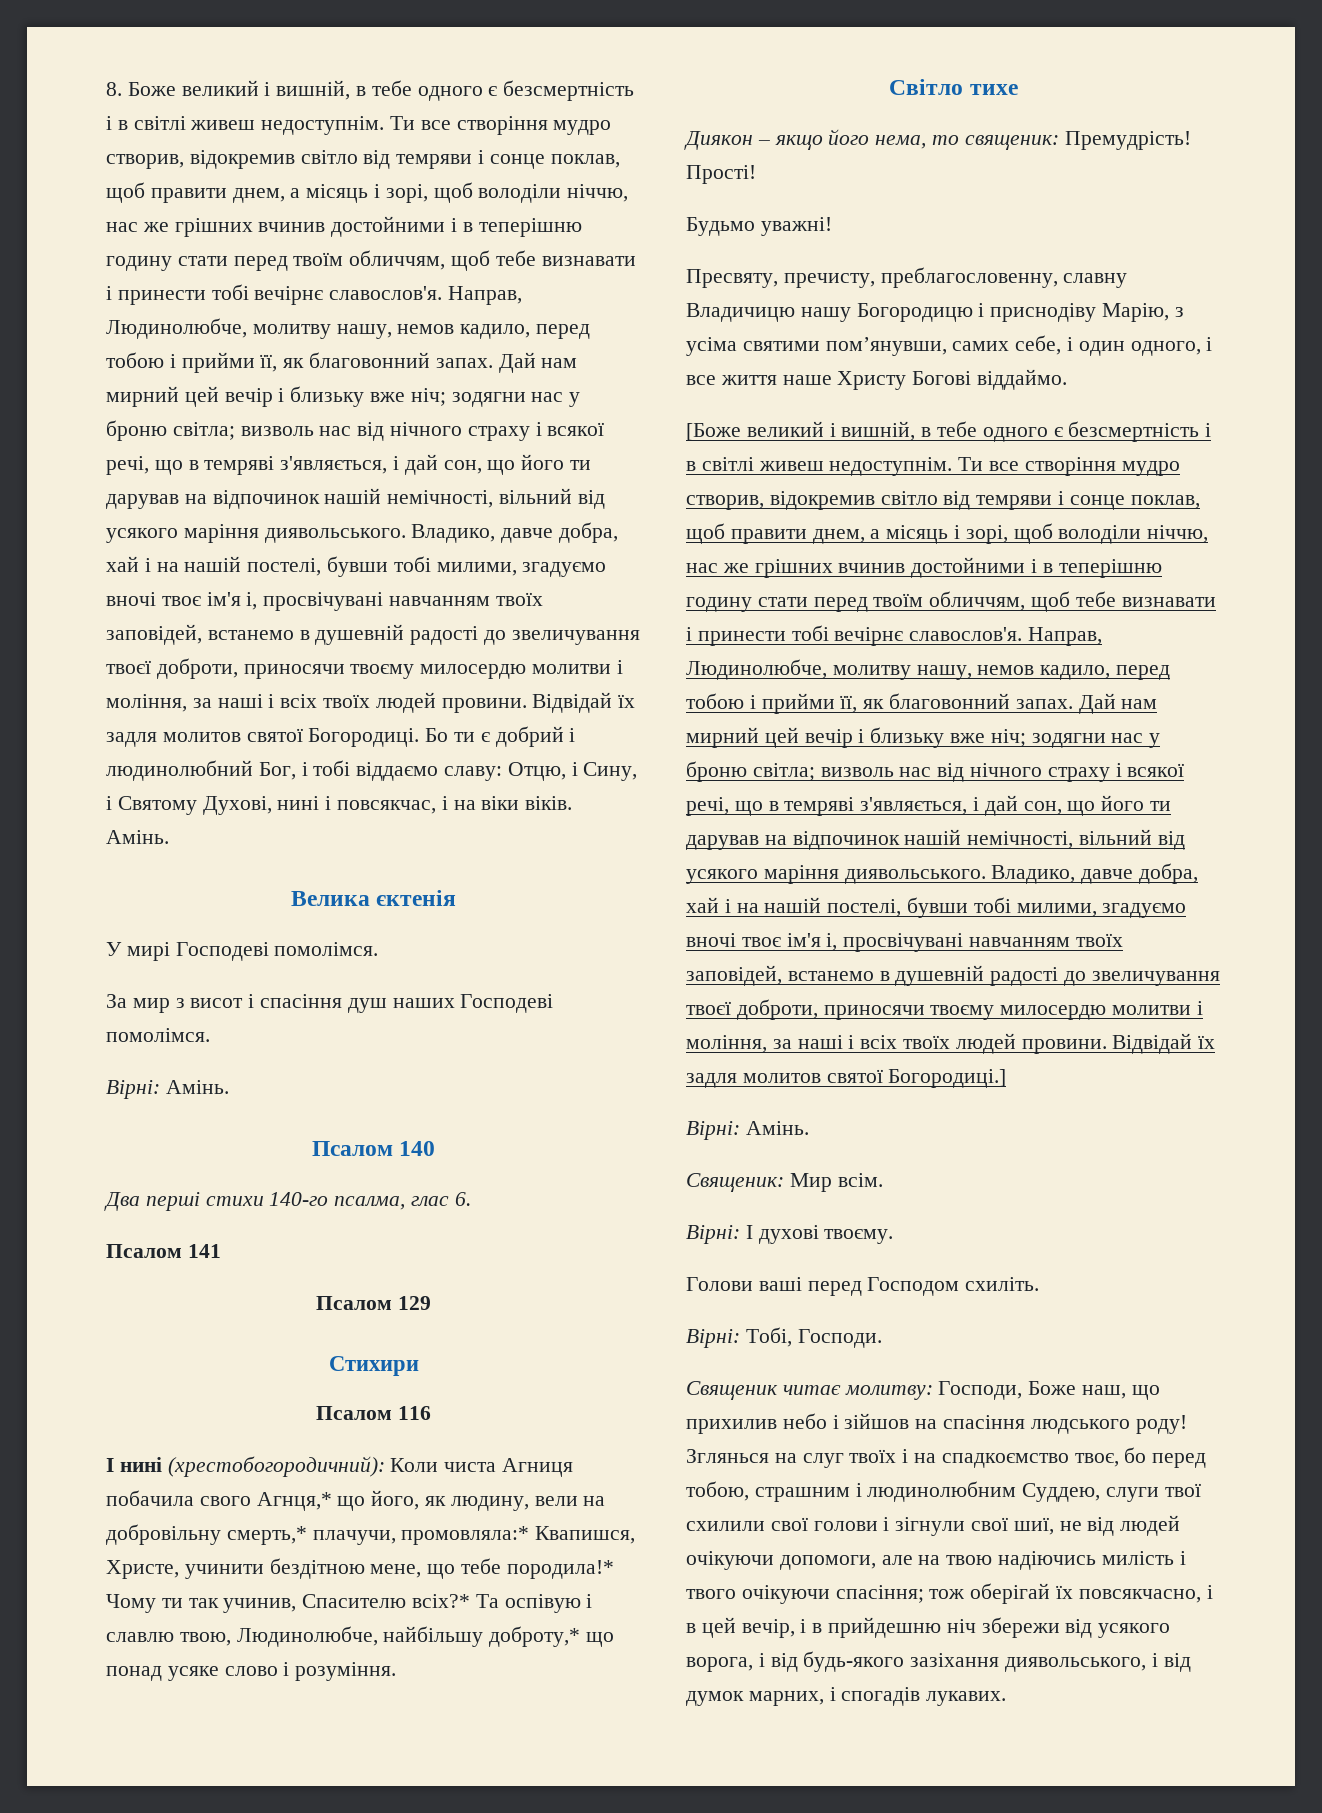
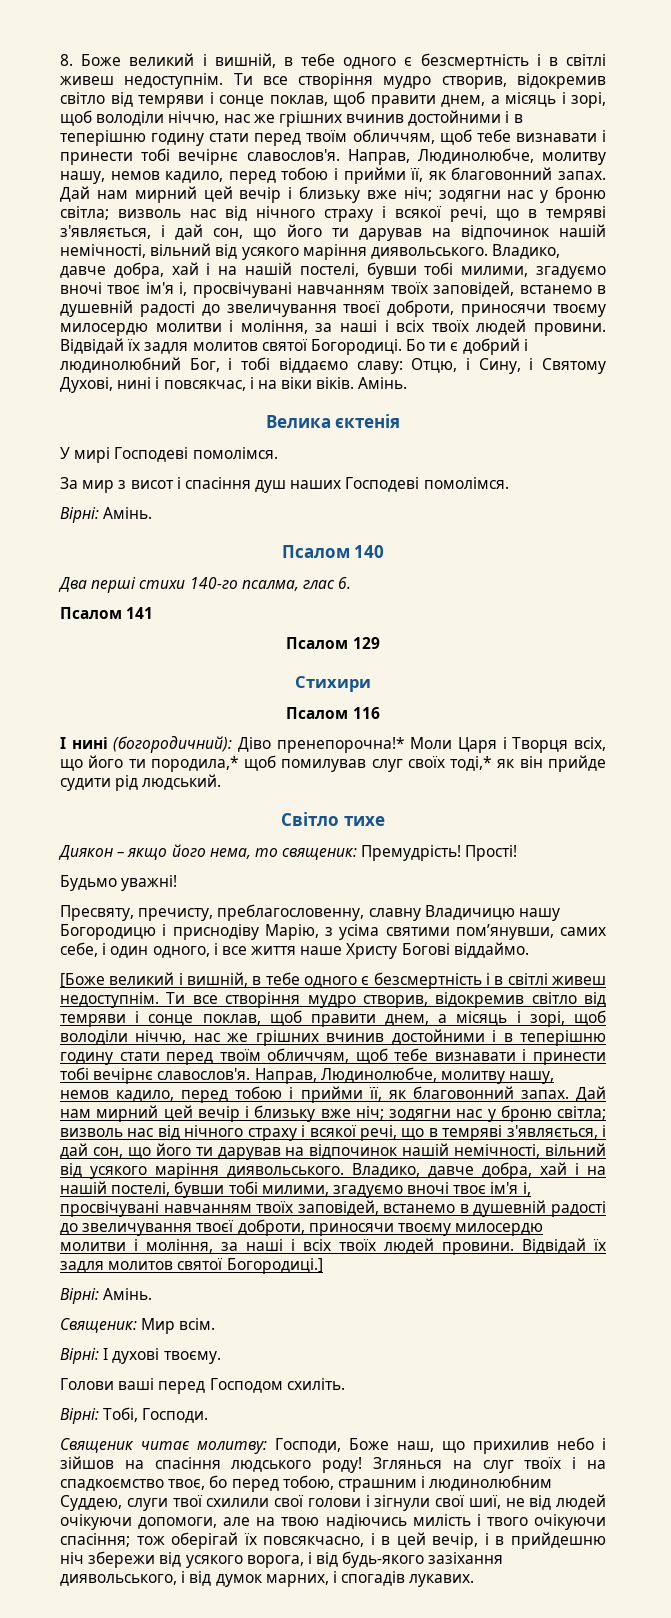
- І нині (хрестобогородичний): Коли чиста Агниця побачила свого Агнця,* що його, як людину, вели на добровільну смерть,* плачучи, промовляла:* Квапишся, Христе, учинити бездітною мене, що тебе породила!* Чому ти так учинив, Спасителю всіх?* Та оспівую і славлю твою, Людинолюбче, найбільшу доброту,* що понад усяке слово і розуміння.
+ І нині (богородичний): Діво пренепорочна!* Моли Царя і Творця всіх, що його ти породила,* щоб помилував слуг своїх тоді,* як він прийде судити рід людський.

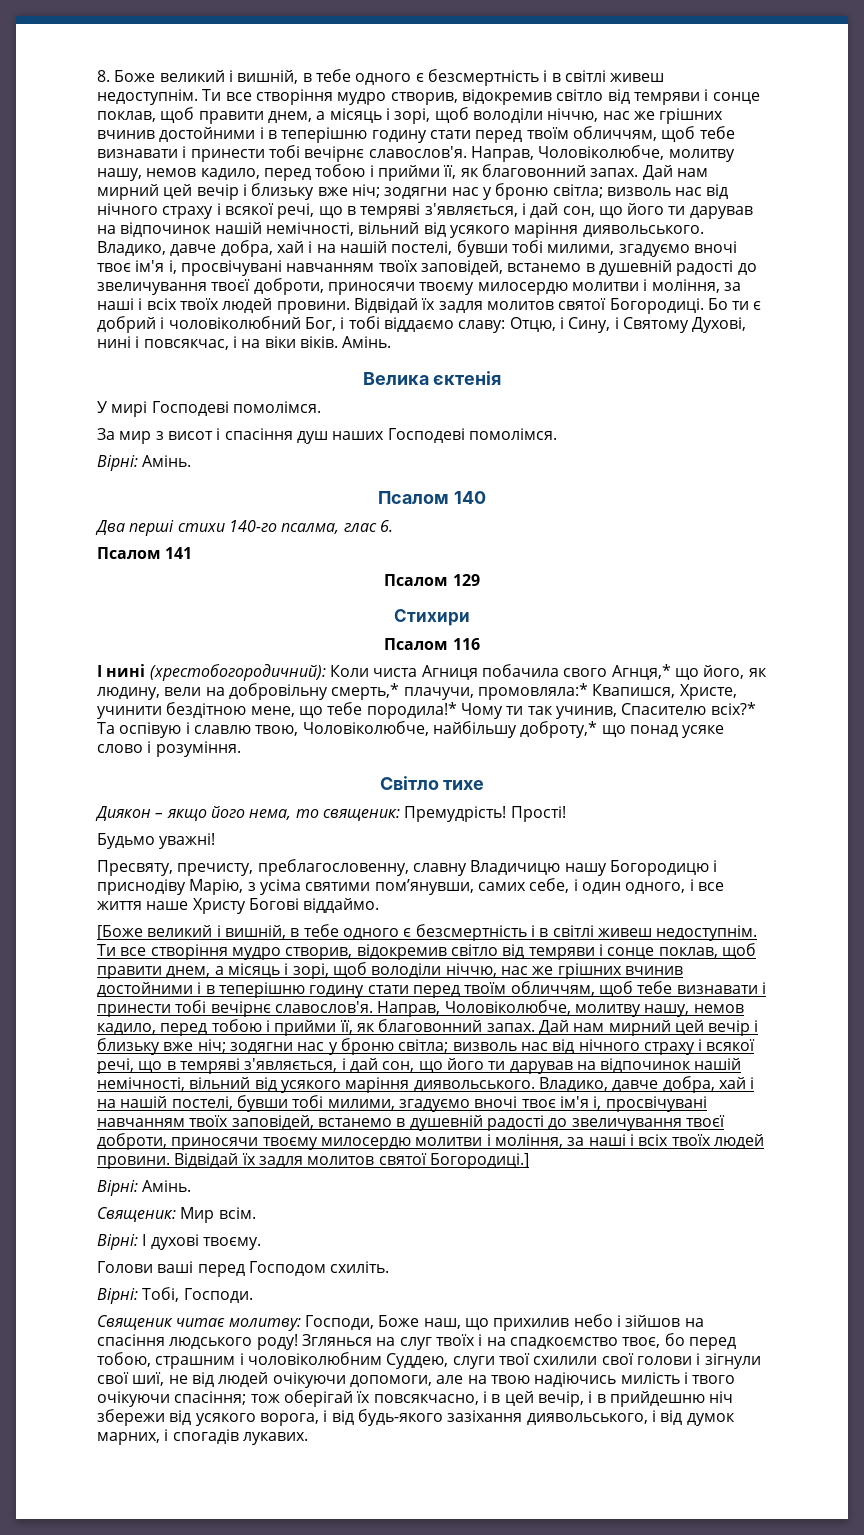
- 8. Боже великий і вишній, в тебе одного є безсмертність і в світлі живеш недоступнім. Ти все створіння мудро створив, відокремив світло від темряви і сонце поклав, щоб правити днем, а місяць і зорі, щоб володіли ніччю, нас же грішних вчинив достойними і в теперішню годину стати перед твоїм обличчям, щоб тебе визнавати і принести тобі вечірнє славослов'я. Направ, Людинолюбче, молитву нашу, немов кадило, перед тобою і прийми її, як благовонний запах.
+ 8. Боже великий і вишній, в тебе одного є безсмертність і в світлі живеш недоступнім. Ти все створіння мудро створив, відокремив світло від темряви і сонце поклав, щоб правити днем, а місяць і зорі, щоб володіли ніччю, нас же грішних вчинив достойними і в теперішню годину стати перед твоїм обличчям, щоб тебе визнавати і принести тобі вечірнє славослов'я. Направ, Чоловіколюбче, молитву нашу, немов кадило, перед тобою і прийми її, як благовонний запах.
- Бо ти є добрий і людинолюбний Бог, і тобі віддаємо славу: Отцю, і Сину, і Святому Духові, нині і повсякчас, і на віки віків.
+ Бо ти є добрий і чоловіколюбний Бог, і тобі віддаємо славу: Отцю, і Сину, і Святому Духові, нині і повсякчас, і на віки віків.
- І нині (богородичний): Діво пренепорочна!* Моли Царя і Творця всіх, що його ти породила,* щоб помилував слуг своїх тоді,* як він прийде судити рід людський.
+ І нині (хрестобогородичний): Коли чиста Агниця побачила свого Агнця,* що його, як людину, вели на добровільну смерть,* плачучи, промовляла:* Квапишся, Христе, учинити бездітною мене, що тебе породила!* Чому ти так учинив, Спасителю всіх?* Та оспівую і славлю твою, Чоловіколюбче, найбільшу доброту,* що понад усяке слово і розуміння.
- [Боже великий і вишній, в тебе одного є безсмертність і в світлі живеш недоступнім. Ти все створіння мудро створив, відокремив світло від темряви і сонце поклав, щоб правити днем, а місяць і зорі, щоб володіли ніччю, нас же грішних вчинив достойними і в теперішню годину стати перед твоїм обличчям, щоб тебе визнавати і принести тобі вечірнє славослов'я. Направ, Людинолюбче, молитву нашу, немов кадило, перед тобою і прийми її, як благовонний запах.
+ [Боже великий і вишній, в тебе одного є безсмертність і в світлі живеш недоступнім. Ти все створіння мудро створив, відокремив світло від темряви і сонце поклав, щоб правити днем, а місяць і зорі, щоб володіли ніччю, нас же грішних вчинив достойними і в теперішню годину стати перед твоїм обличчям, щоб тебе визнавати і принести тобі вечірнє славослов'я. Направ, Чоловіколюбче, молитву нашу, немов кадило, перед тобою і прийми її, як благовонний запах.
- Зглянься на слуг твоїх і на спадкоємство твоє, бо перед тобою, страшним і людинолюбним Суддею, слуги твої схилили свої голови і зігнули свої шиї, не від людей очікуючи допомоги, але на твою надіючись милість і твого очікуючи спасіння;
+ Зглянься на слуг твоїх і на спадкоємство твоє, бо перед тобою, страшним і чоловіколюбним Суддею, слуги твої схилили свої голови і зігнули свої шиї, не від людей очікуючи допомоги, але на твою надіючись милість і твого очікуючи спасіння;

